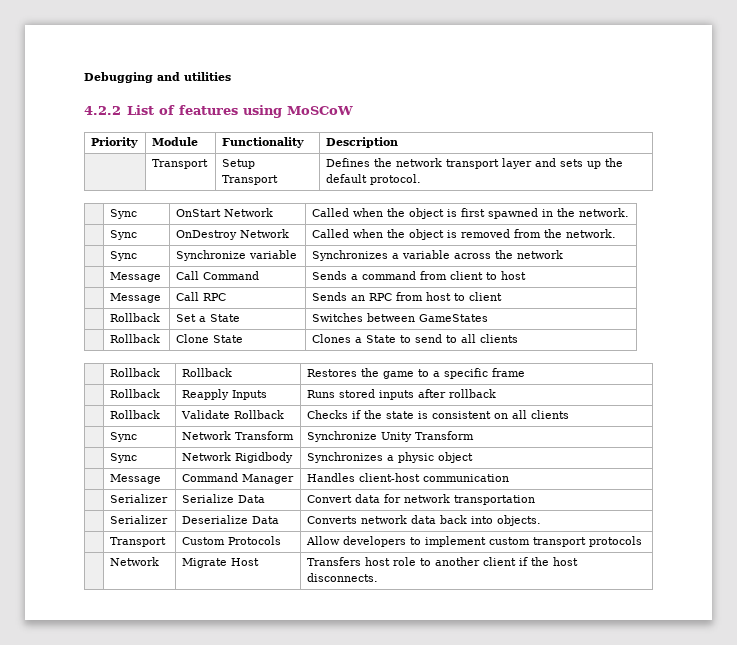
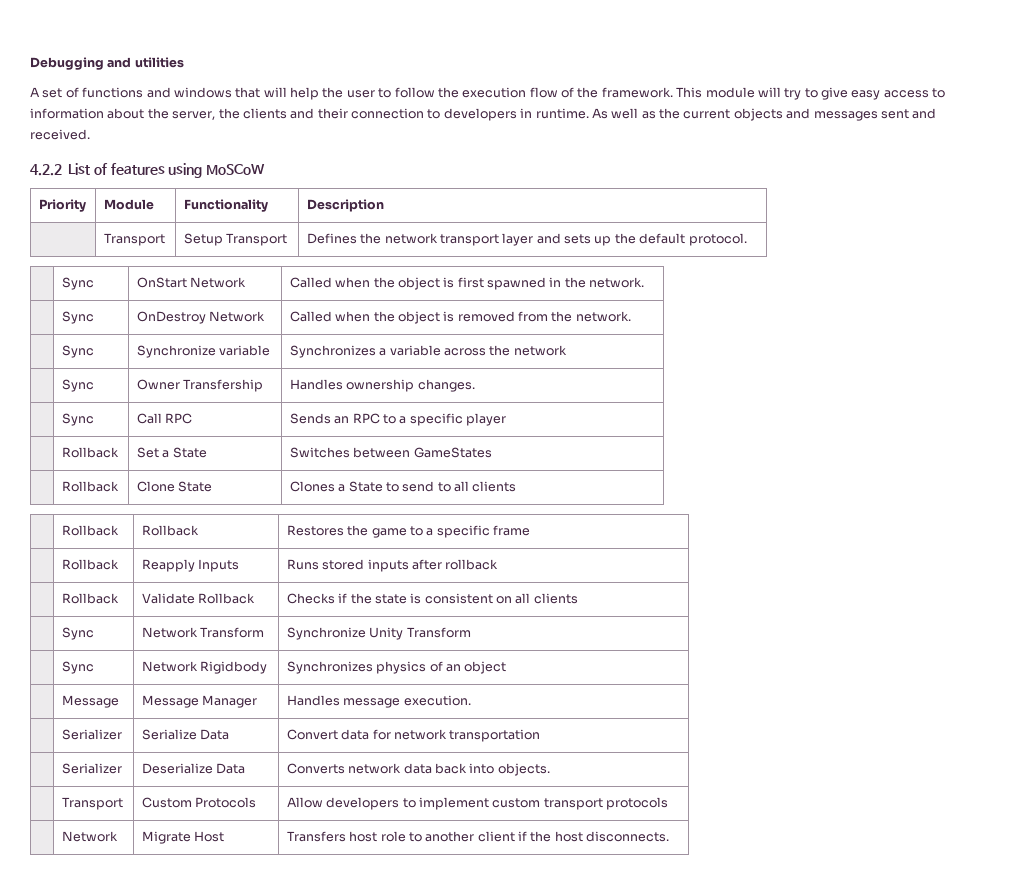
+ A set of functions and windows that will help the user to follow the execution flow of the framework. This module will try to give easy access to information about the server, the clients and their connection to developers in runtime. As well as the current objects and messages sent and received.
- | Message | Call Command | Sends a command from client to host
- | Message | Call RPC | Sends an RPC from host to client
+ | Sync | Owner Transfership | Handles ownership changes.
+ | Sync | Call RPC | Sends an RPC to a specific player
- | Sync | Network Rigidbody | Synchronizes a physic object
+ | Sync | Network Rigidbody | Synchronizes physics of an object
- | Message | Command Manager | Handles client-host communication
+ | Message | Message Manager | Handles message execution.

